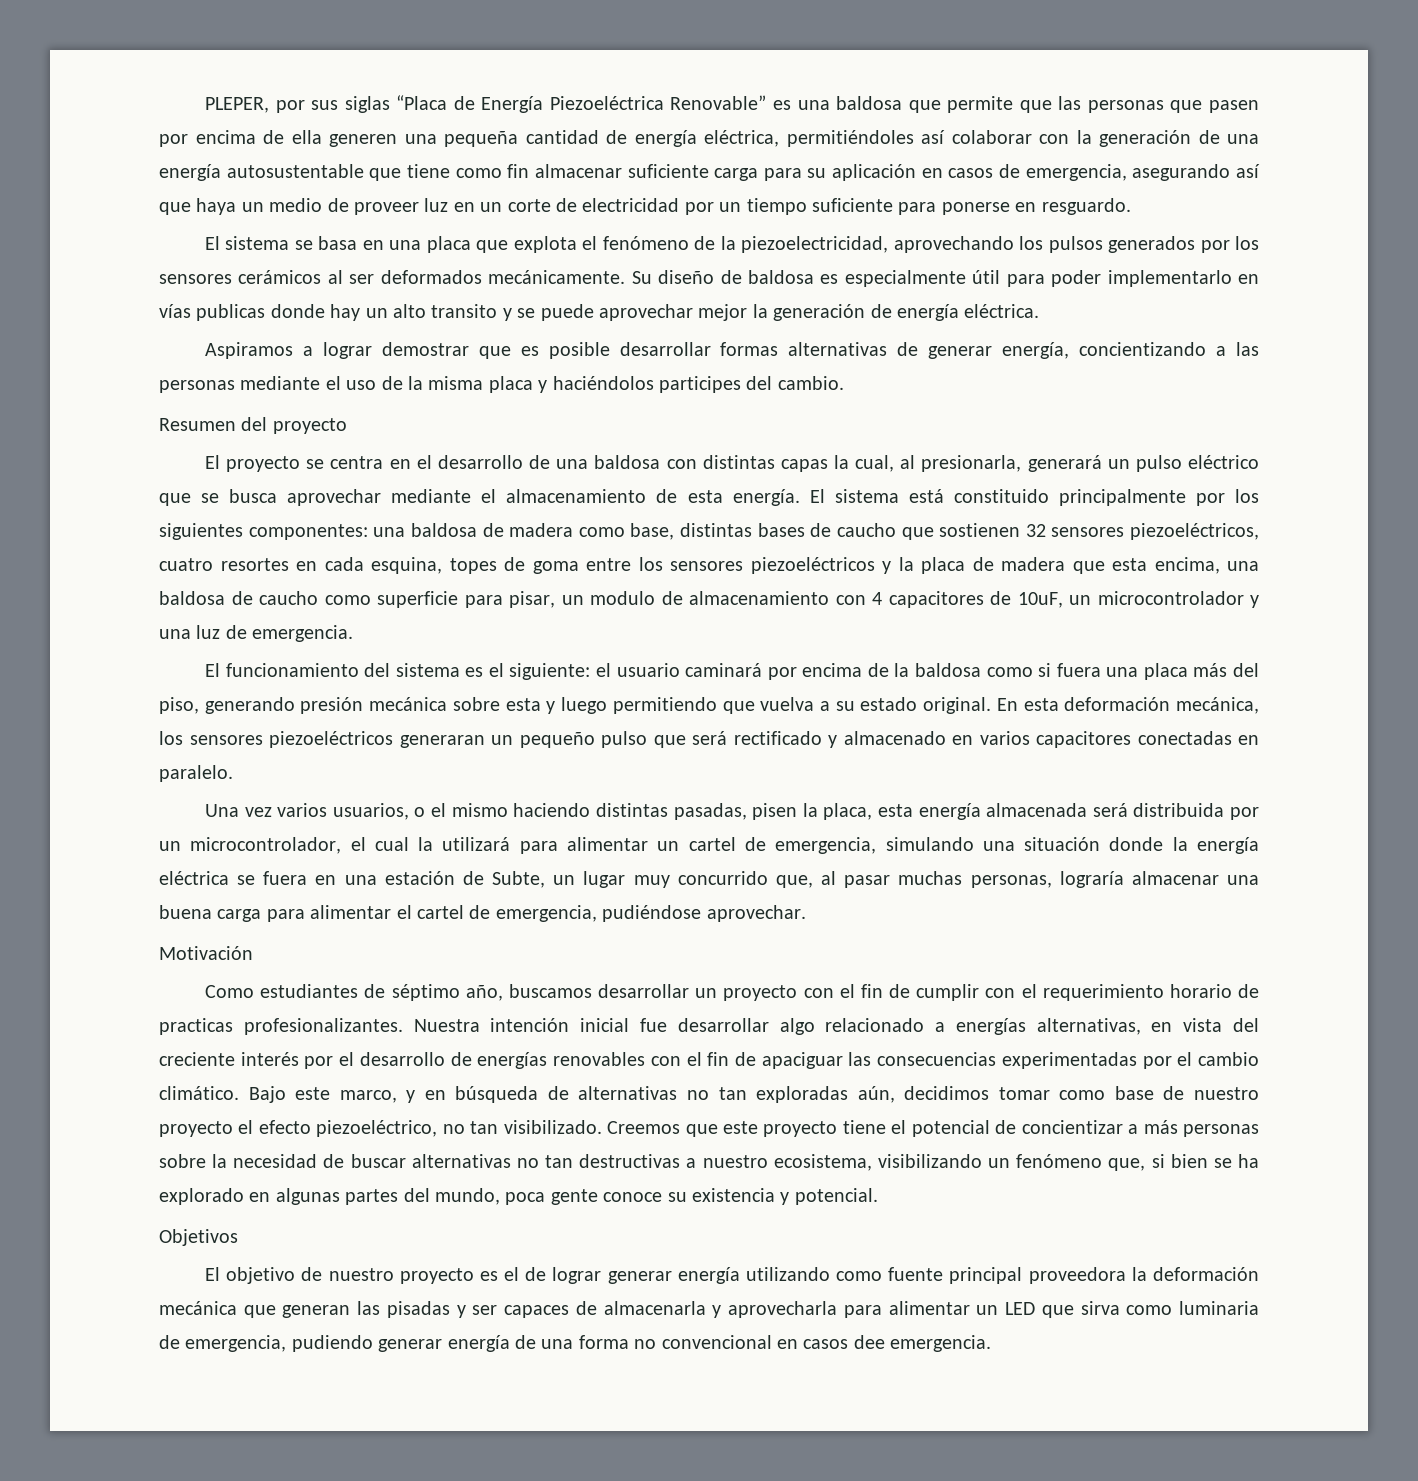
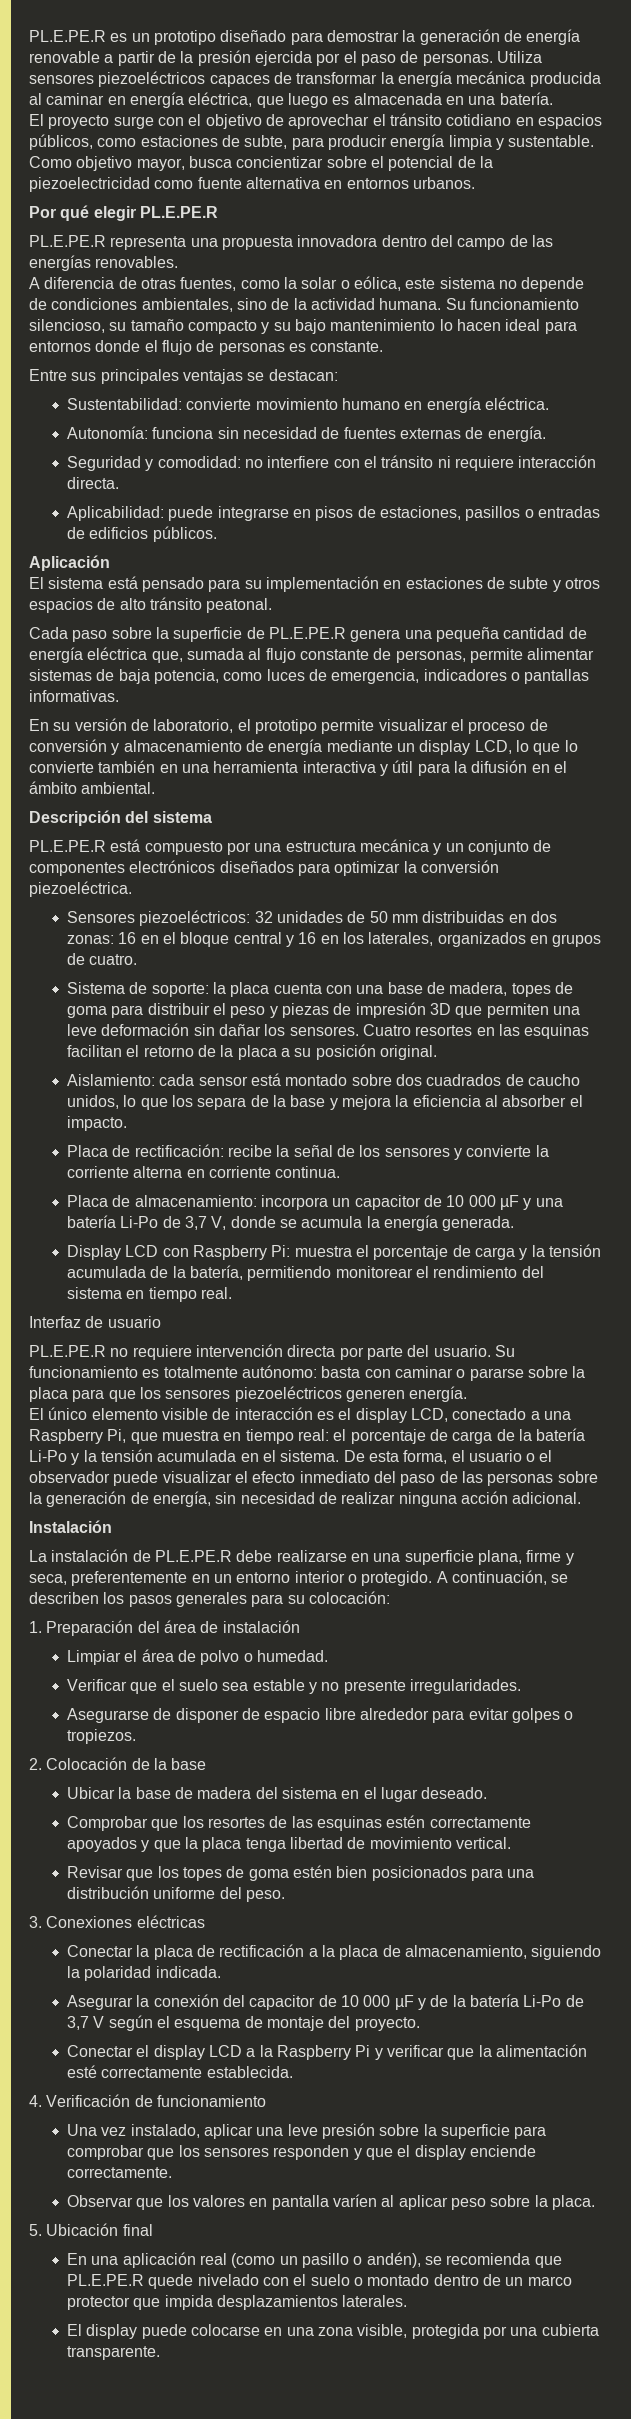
- PLEPER, por sus siglas “Placa de Energía Piezoeléctrica Renovable” es una baldosa que permite que las personas que pasen por encima de ella generen una pequeña cantidad de energía eléctrica, permitiéndoles así colaborar con la generación de una energía autosustentable que tiene como fin almacenar suficiente carga para su aplicación en casos de emergencia, asegurando así que haya un medio de proveer luz en un corte de electricidad por un tiempo suficiente para ponerse en resguardo.
- El sistema se basa en una placa que explota el fenómeno de la piezoelectricidad, aprovechando los pulsos generados por los sensores cerámicos al ser deformados mecánicamente. Su diseño de baldosa es especialmente útil para poder implementarlo en vías publicas donde hay un alto transito y se puede aprovechar mejor la generación de energía eléctrica.
- Aspiramos a lograr demostrar que es posible desarrollar formas alternativas de generar energía, concientizando a las personas mediante el uso de la misma placa y haciéndolos participes del cambio.
- Resumen del proyecto
- El proyecto se centra en el desarrollo de una baldosa con distintas capas la cual, al presionarla, generará un pulso eléctrico que se busca aprovechar mediante el almacenamiento de esta energía. El sistema está constituido principalmente por los siguientes componentes: una baldosa de madera como base, distintas bases de caucho que sostienen 32 sensores piezoeléctricos, cuatro resortes en cada esquina, topes de goma entre los sensores piezoeléctricos y la placa de madera que esta encima, una baldosa de caucho como superficie para pisar, un modulo de almacenamiento con 4 capacitores de 10uF, un microcontrolador y una luz de emergencia.
- El funcionamiento del sistema es el siguiente: el usuario caminará por encima de la baldosa como si fuera una placa más del piso, generando presión mecánica sobre esta y luego permitiendo que vuelva a su estado original. En esta deformación mecánica, los sensores piezoeléctricos generaran un pequeño pulso que será rectificado y almacenado en varios capacitores conectadas en paralelo.
- Una vez varios usuarios, o el mismo haciendo distintas pasadas, pisen la placa, esta energía almacenada será distribuida por un microcontrolador, el cual la utilizará para alimentar un cartel de emergencia, simulando una situación donde la energía eléctrica se fuera en una estación de Subte, un lugar muy concurrido que, al pasar muchas personas, lograría almacenar una buena carga para alimentar el cartel de emergencia, pudiéndose aprovechar.
- Motivación
- Como estudiantes de séptimo año, buscamos desarrollar un proyecto con el fin de cumplir con el requerimiento horario de practicas profesionalizantes. Nuestra intención inicial fue desarrollar algo relacionado a energías alternativas, en vista del creciente interés por el desarrollo de energías renovables con el fin de apaciguar las consecuencias experimentadas por el cambio climático. Bajo este marco, y en búsqueda de alternativas no tan exploradas aún, decidimos tomar como base de nuestro proyecto el efecto piezoeléctrico, no tan visibilizado. Creemos que este proyecto tiene el potencial de concientizar a más personas sobre la necesidad de buscar alternativas no tan destructivas a nuestro ecosistema, visibilizando un fenómeno que, si bien se ha explorado en algunas partes del mundo, poca gente conoce su existencia y potencial.
- Objetivos
- El objetivo de nuestro proyecto es el de lograr generar energía utilizando como fuente principal proveedora la deformación mecánica que generan las pisadas y ser capaces de almacenarla y aprovecharla para alimentar un LED que sirva como luminaria de emergencia, pudiendo generar energía de una forma no convencional en casos dee emergencia.
+ PL.E.PE.R es un prototipo diseñado para demostrar la generación de energía renovable a partir de la presión ejercida por el paso de personas. Utiliza sensores piezoeléctricos capaces de transformar la energía mecánica producida al caminar en energía eléctrica, que luego es almacenada en una batería.
+ El proyecto surge con el objetivo de aprovechar el tránsito cotidiano en espacios públicos, como estaciones de subte, para producir energía limpia y sustentable. Como objetivo mayor, busca concientizar sobre el potencial de la piezoelectricidad como fuente alternativa en entornos urbanos.
+ Por qué elegir PL.E.PE.R
+ PL.E.PE.R representa una propuesta innovadora dentro del campo de las energías renovables.
+ A diferencia de otras fuentes, como la solar o eólica, este sistema no depende de condiciones ambientales, sino de la actividad humana. Su funcionamiento silencioso, su tamaño compacto y su bajo mantenimiento lo hacen ideal para entornos donde el flujo de personas es constante.
+ Entre sus principales ventajas se destacan:
+ Sustentabilidad: convierte movimiento humano en energía eléctrica.
+ Autonomía: funciona sin necesidad de fuentes externas de energía.
+ Seguridad y comodidad: no interfiere con el tránsito ni requiere interacción directa.
+ Aplicabilidad: puede integrarse en pisos de estaciones, pasillos o entradas de edificios públicos.
+ Aplicación
+ El sistema está pensado para su implementación en estaciones de subte y otros espacios de alto tránsito peatonal.
+ Cada paso sobre la superficie de PL.E.PE.R genera una pequeña cantidad de energía eléctrica que, sumada al flujo constante de personas, permite alimentar sistemas de baja potencia, como luces de emergencia, indicadores o pantallas informativas.
+ En su versión de laboratorio, el prototipo permite visualizar el proceso de conversión y almacenamiento de energía mediante un display LCD, lo que lo convierte también en una herramienta interactiva y útil para la difusión en el ámbito ambiental.
+ Descripción del sistema
+ PL.E.PE.R está compuesto por una estructura mecánica y un conjunto de componentes electrónicos diseñados para optimizar la conversión piezoeléctrica.
+ Sensores piezoeléctricos: 32 unidades de 50 mm distribuidas en dos zonas: 16 en el bloque central y 16 en los laterales, organizados en grupos de cuatro.
+ Sistema de soporte: la placa cuenta con una base de madera, topes de goma para distribuir el peso y piezas de impresión 3D que permiten una leve deformación sin dañar los sensores. Cuatro resortes en las esquinas facilitan el retorno de la placa a su posición original.
+ Aislamiento: cada sensor está montado sobre dos cuadrados de caucho unidos, lo que los separa de la base y mejora la eficiencia al absorber el impacto.
+ Placa de rectificación: recibe la señal de los sensores y convierte la corriente alterna en corriente continua.
+ Placa de almacenamiento: incorpora un capacitor de 10 000 µF y una batería Li-Po de 3,7 V, donde se acumula la energía generada.
+ Display LCD con Raspberry Pi: muestra el porcentaje de carga y la tensión acumulada de la batería, permitiendo monitorear el rendimiento del sistema en tiempo real.
+ Interfaz de usuario
+ PL.E.PE.R no requiere intervención directa por parte del usuario. Su funcionamiento es totalmente autónomo: basta con caminar o pararse sobre la placa para que los sensores piezoeléctricos generen energía.
+ El único elemento visible de interacción es el display LCD, conectado a una Raspberry Pi, que muestra en tiempo real: el porcentaje de carga de la batería Li-Po y la tensión acumulada en el sistema. De esta forma, el usuario o el observador puede visualizar el efecto inmediato del paso de las personas sobre la generación de energía, sin necesidad de realizar ninguna acción adicional.
+ Instalación
+ La instalación de PL.E.PE.R debe realizarse en una superficie plana, firme y seca, preferentemente en un entorno interior o protegido. A continuación, se describen los pasos generales para su colocación:
+ 1. Preparación del área de instalación
+ Limpiar el área de polvo o humedad.
+ Verificar que el suelo sea estable y no presente irregularidades.
+ Asegurarse de disponer de espacio libre alrededor para evitar golpes o tropiezos.
+ 2. Colocación de la base
+ Ubicar la base de madera del sistema en el lugar deseado.
+ Comprobar que los resortes de las esquinas estén correctamente apoyados y que la placa tenga libertad de movimiento vertical.
+ Revisar que los topes de goma estén bien posicionados para una distribución uniforme del peso.
+ 3. Conexiones eléctricas
+ Conectar la placa de rectificación a la placa de almacenamiento, siguiendo la polaridad indicada.
+ Asegurar la conexión del capacitor de 10 000 µF y de la batería Li-Po de 3,7 V según el esquema de montaje del proyecto.
+ Conectar el display LCD a la Raspberry Pi y verificar que la alimentación esté correctamente establecida.
+ 4. Verificación de funcionamiento
+ Una vez instalado, aplicar una leve presión sobre la superficie para comprobar que los sensores responden y que el display enciende correctamente.
+ Observar que los valores en pantalla varíen al aplicar peso sobre la placa.
+ 5. Ubicación final
+ En una aplicación real (como un pasillo o andén), se recomienda que PL.E.PE.R quede nivelado con el suelo o montado dentro de un marco protector que impida desplazamientos laterales.
+ El display puede colocarse en una zona visible, protegida por una cubierta transparente.

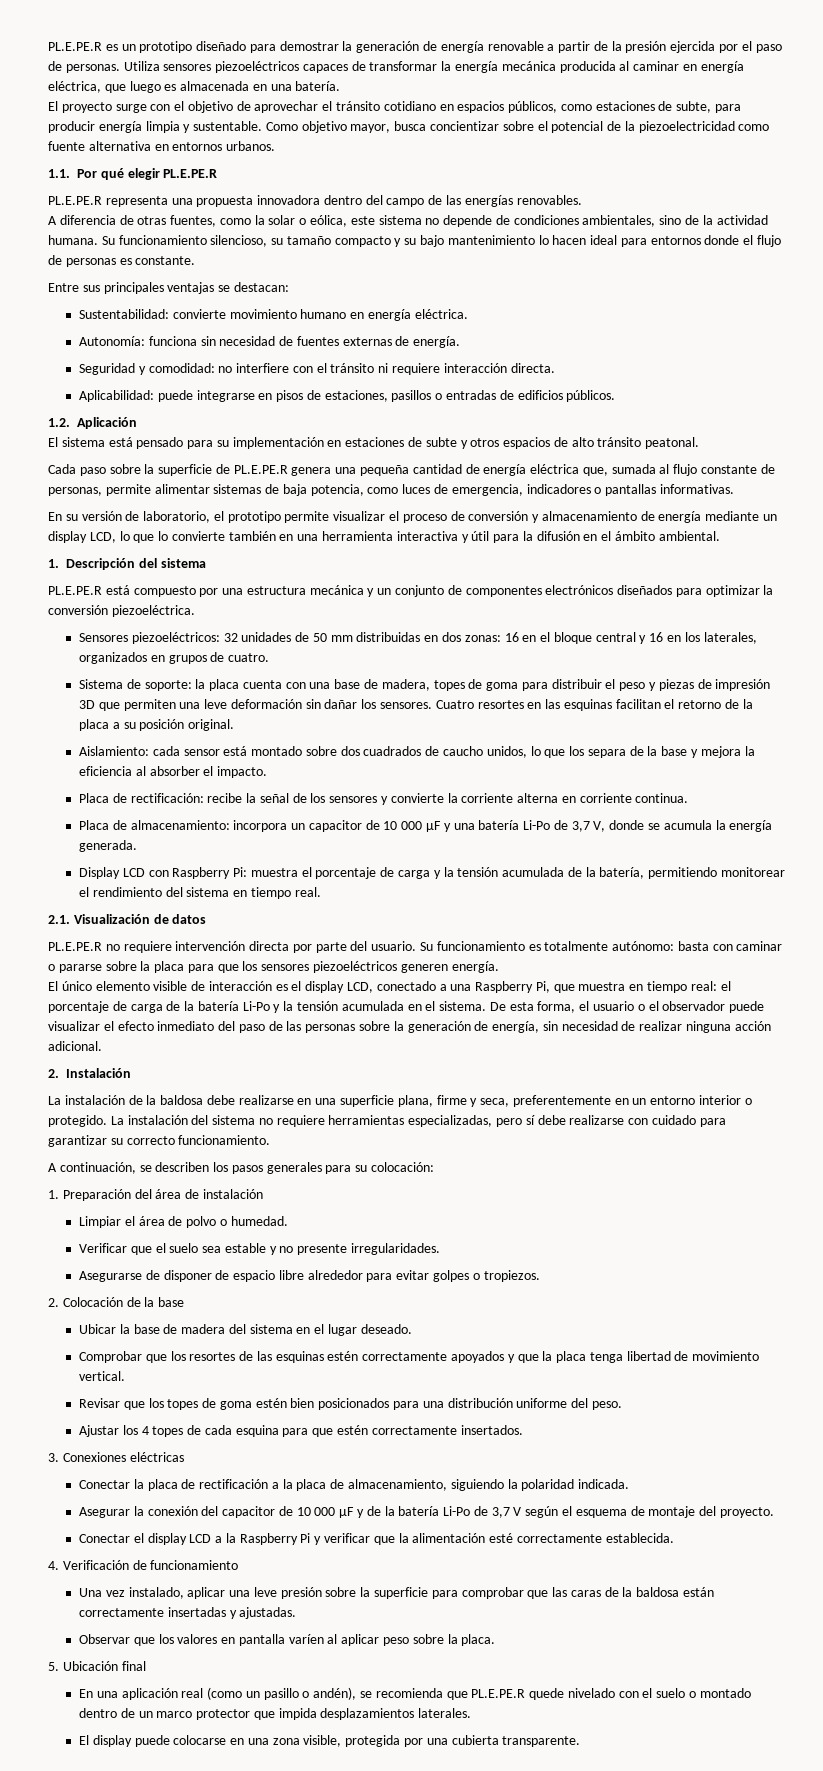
- Por qué elegir PL.E.PE.R
+ 1.1. Por qué elegir PL.E.PE.R
- Aplicación
+ 1.2. Aplicación
- Descripción del sistema
+ 1. Descripción del sistema
- Interfaz de usuario
+ 2.1. Visualización de datos
- Instalación
+ 2. Instalación
- La instalación de PL.E.PE.R debe realizarse en una superficie plana, firme y seca, preferentemente en un entorno interior o protegido. A continuación, se describen los pasos generales para su colocación:
+ La instalación de la baldosa debe realizarse en una superficie plana, firme y seca, preferentemente en un entorno interior o protegido. La instalación del sistema no requiere herramientas especializadas, pero sí debe realizarse con cuidado para garantizar su correcto funcionamiento.
+ A continuación, se describen los pasos generales para su colocación:
+ Ajustar los 4 topes de cada esquina para que estén correctamente insertados.
- Una vez instalado, aplicar una leve presión sobre la superficie para comprobar que los sensores responden y que el display enciende correctamente.
+ Una vez instalado, aplicar una leve presión sobre la superficie para comprobar que las caras de la baldosa están correctamente insertadas y ajustadas.

